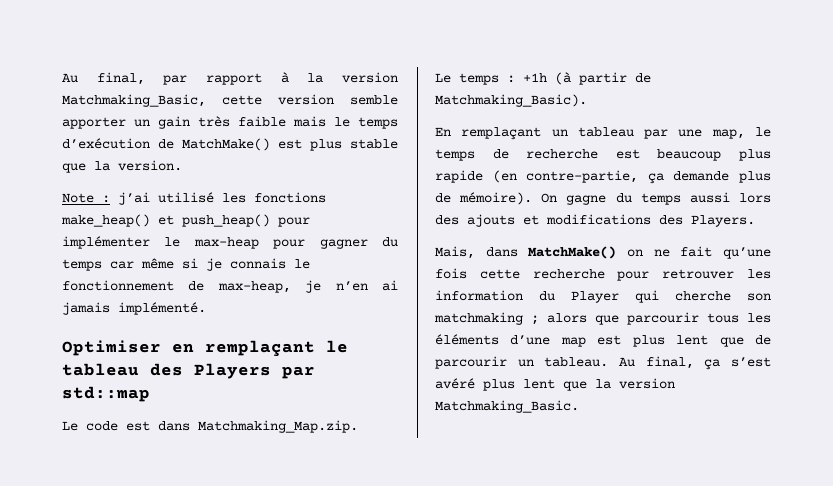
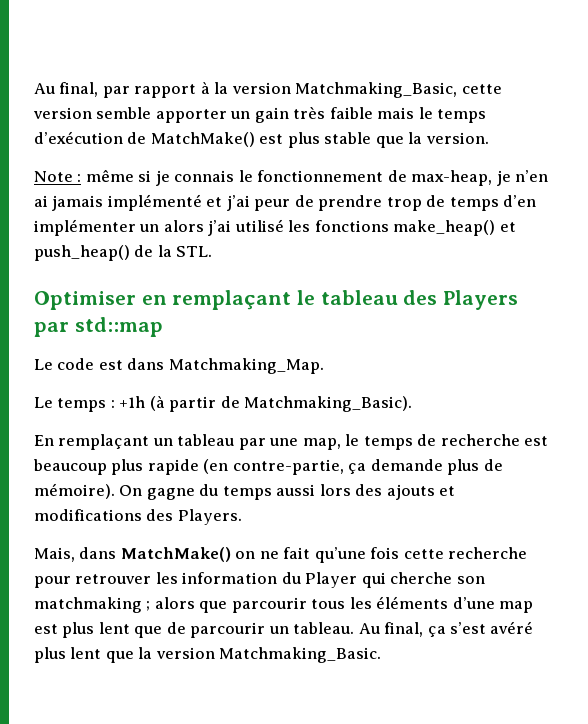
- Note : j’ai utilisé les fonctions make_heap() et push_heap() pour implémenter le max-heap pour gagner du temps car même si je connais le fonctionnement de max-heap, je n’en ai jamais implémenté.
+ Note : même si je connais le fonctionnement de max-heap, je n’en ai jamais implémenté et j’ai peur de prendre trop de temps d’en implémenter un alors j’ai utilisé les fonctions make_heap() et push_heap() de la STL.
- Le code est dans Matchmaking_Map.zip.
+ Le code est dans Matchmaking_Map.

